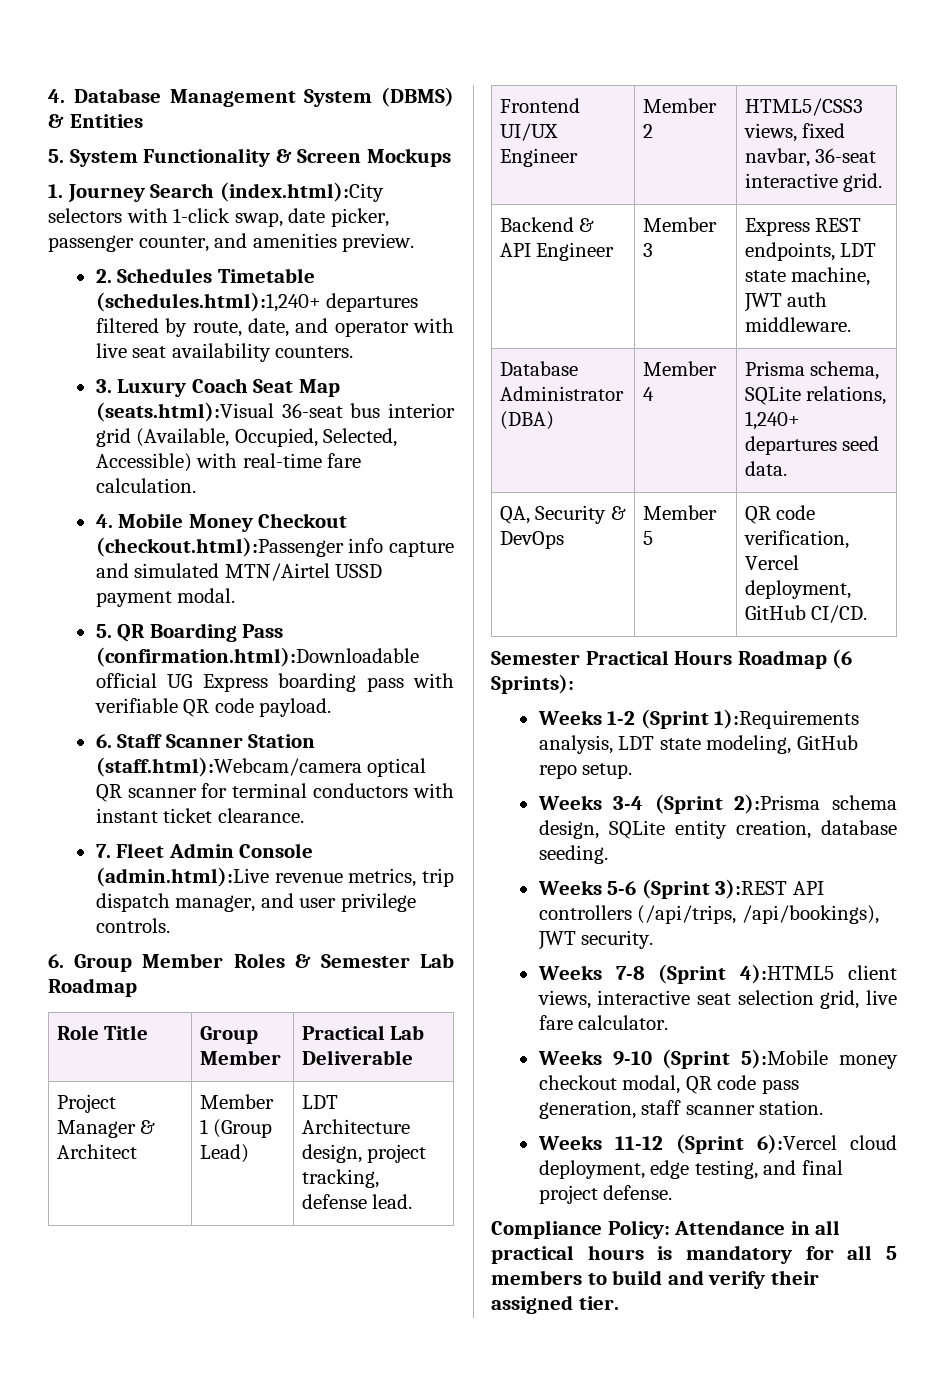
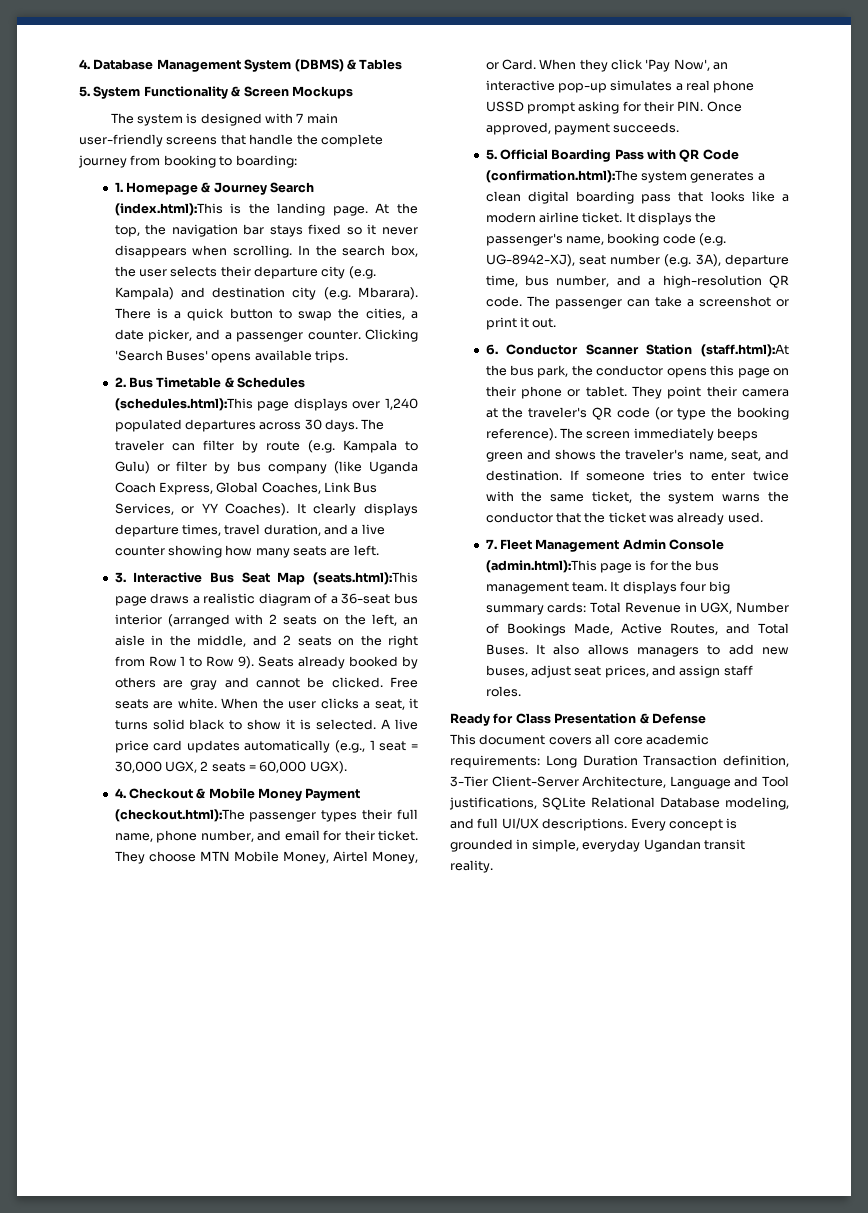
- 4. Database Management System (DBMS) & Entities
+ 4. Database Management System (DBMS) & Tables
- 1. Journey Search (index.html):City selectors with 1-click swap, date picker, passenger counter, and amenities preview.
- 2. Schedules Timetable (schedules.html):1,240+ departures filtered by route, date, and operator with live seat availability counters.
- 3. Luxury Coach Seat Map (seats.html):Visual 36-seat bus interior grid (Available, Occupied, Selected, Accessible) with real-time fare calculation.
- 4. Mobile Money Checkout (checkout.html):Passenger info capture and simulated MTN/Airtel USSD payment modal.
- 5. QR Boarding Pass (confirmation.html):Downloadable official UG Express boarding pass with verifiable QR code payload.
- 6. Staff Scanner Station (staff.html):Webcam/camera optical QR scanner for terminal conductors with instant ticket clearance.
+ The system is designed with 7 main user-friendly screens that handle the complete journey from booking to boarding:
+ 1. Homepage & Journey Search (index.html):This is the landing page. At the top, the navigation bar stays fixed so it never disappears when scrolling. In the search box, the user selects their departure city (e.g. Kampala) and destination city (e.g. Mbarara). There is a quick button to swap the cities, a date picker, and a passenger counter. Clicking 'Search Buses' opens available trips.
+ 2. Bus Timetable & Schedules (schedules.html):This page displays over 1,240 populated departures across 30 days. The traveler can filter by route (e.g. Kampala to Gulu) or filter by bus company (like Uganda Coach Express, Global Coaches, Link Bus Services, or YY Coaches). It clearly displays departure times, travel duration, and a live counter showing how many seats are left.
+ 3. Interactive Bus Seat Map (seats.html):This page draws a realistic diagram of a 36-seat bus interior (arranged with 2 seats on the left, an aisle in the middle, and 2 seats on the right from Row 1 to Row 9). Seats already booked by others are gray and cannot be clicked. Free seats are white. When the user clicks a seat, it turns solid black to show it is selected. A live price card updates automatically (e.g., 1 seat = 30,000 UGX, 2 seats = 60,000 UGX).
+ 4. Checkout & Mobile Money Payment (checkout.html):The passenger types their full name, phone number, and email for their ticket. They choose MTN Mobile Money, Airtel Money, or Card. When they click 'Pay Now', an interactive pop-up simulates a real phone USSD prompt asking for their PIN. Once approved, payment succeeds.
+ 5. Official Boarding Pass with QR Code (confirmation.html):The system generates a clean digital boarding pass that looks like a modern airline ticket. It displays the passenger's name, booking code (e.g. UG-8942-XJ), seat number (e.g. 3A), departure time, bus number, and a high-resolution QR code. The passenger can take a screenshot or print it out.
+ 6. Conductor Scanner Station (staff.html):At the bus park, the conductor opens this page on their phone or tablet. They point their camera at the traveler's QR code (or type the booking reference). The screen immediately beeps green and shows the traveler's name, seat, and destination. If someone tries to enter twice with the same ticket, the system warns the conductor that the ticket was already used.
- 7. Fleet Admin Console (admin.html):Live revenue metrics, trip dispatch manager, and user privilege controls.
- 6. Group Member Roles & Semester Lab Roadmap
- Role Title | Group Member | Practical Lab Deliverable
- Project Manager & Architect | Member 1 (Group Lead) | LDT Architecture design, project tracking, defense lead.
- Frontend UI/UX Engineer | Member 2 | HTML5/CSS3 views, fixed navbar, 36-seat interactive grid.
- Backend & API Engineer | Member 3 | Express REST endpoints, LDT state machine, JWT auth middleware.
- Database Administrator (DBA) | Member 4 | Prisma schema, SQLite relations, 1,240+ departures seed data.
- QA, Security & DevOps | Member 5 | QR code verification, Vercel deployment, GitHub CI/CD.
- Semester Practical Hours Roadmap (6 Sprints):
- Weeks 1-2 (Sprint 1):Requirements analysis, LDT state modeling, GitHub repo setup.
- Weeks 3-4 (Sprint 2):Prisma schema design, SQLite entity creation, database seeding.
- Weeks 5-6 (Sprint 3):REST API controllers (/api/trips, /api/bookings), JWT security.
- Weeks 7-8 (Sprint 4):HTML5 client views, interactive seat selection grid, live fare calculator.
- Weeks 9-10 (Sprint 5):Mobile money checkout modal, QR code pass generation, staff scanner station.
- Weeks 11-12 (Sprint 6):Vercel cloud deployment, edge testing, and final project defense.
- Compliance Policy: Attendance in all practical hours is mandatory for all 5 members to build and verify their assigned tier.
+ 7. Fleet Management Admin Console (admin.html):This page is for the bus management team. It displays four big summary cards: Total Revenue in UGX, Number of Bookings Made, Active Routes, and Total Buses. It also allows managers to add new buses, adjust seat prices, and assign staff roles.
+ Ready for Class Presentation & Defense
+ This document covers all core academic requirements: Long Duration Transaction definition, 3-Tier Client-Server Architecture, Language and Tool justifications, SQLite Relational Database modeling, and full UI/UX descriptions. Every concept is grounded in simple, everyday Ugandan transit reality.

